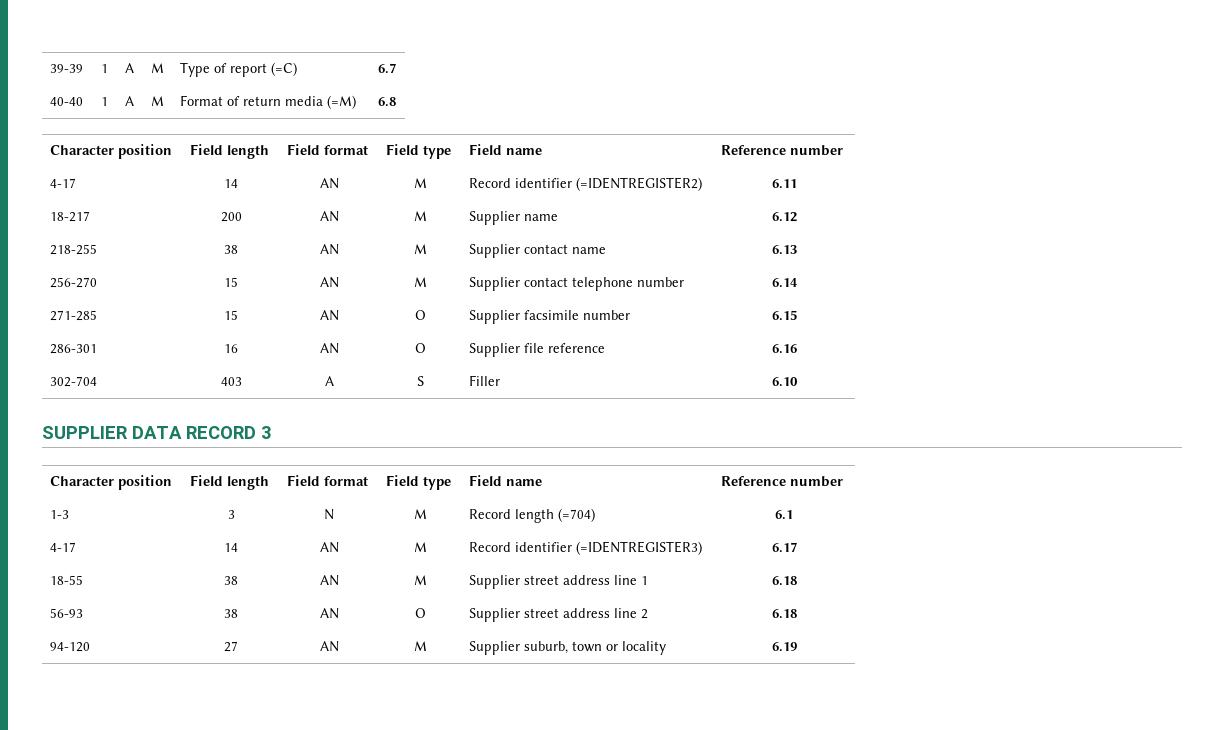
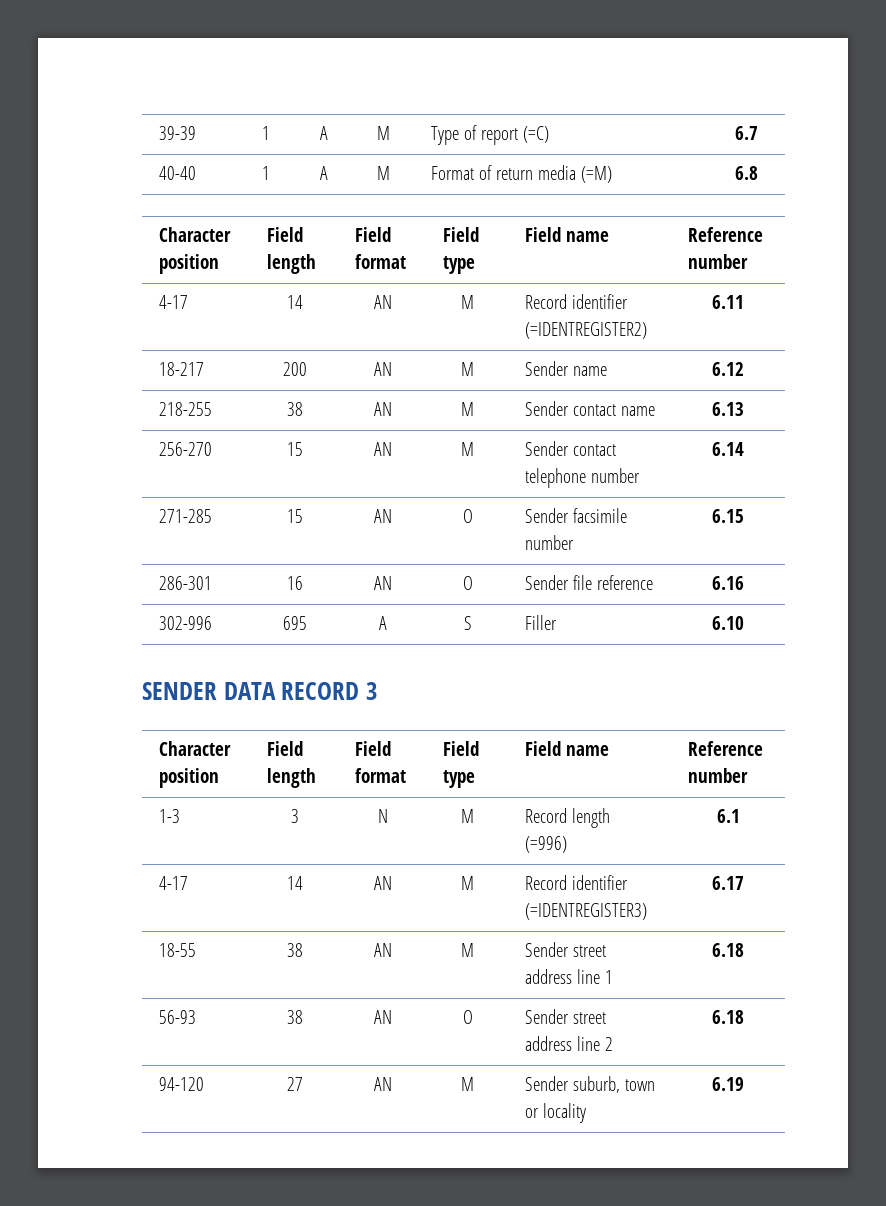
- 18-217 | 200 | AN | M | Supplier name | 6.12
+ 18-217 | 200 | AN | M | Sender name | 6.12
- 218-255 | 38 | AN | M | Supplier contact name | 6.13
+ 218-255 | 38 | AN | M | Sender contact name | 6.13
- 256-270 | 15 | AN | M | Supplier contact telephone number | 6.14
+ 256-270 | 15 | AN | M | Sender contact telephone number | 6.14
- 271-285 | 15 | AN | O | Supplier facsimile number | 6.15
+ 271-285 | 15 | AN | O | Sender facsimile number | 6.15
- 286-301 | 16 | AN | O | Supplier file reference | 6.16
+ 286-301 | 16 | AN | O | Sender file reference | 6.16
- 302-704 | 403 | A | S | Filler | 6.10
+ 302-996 | 695 | A | S | Filler | 6.10
- SUPPLIER DATA RECORD 3
+ SENDER DATA RECORD 3
- 1-3 | 3 | N | M | Record length (=704) | 6.1
+ 1-3 | 3 | N | M | Record length (=996) | 6.1
- 18-55 | 38 | AN | M | Supplier street address line 1 | 6.18
+ 18-55 | 38 | AN | M | Sender street address line 1 | 6.18
- 56-93 | 38 | AN | O | Supplier street address line 2 | 6.18
+ 56-93 | 38 | AN | O | Sender street address line 2 | 6.18
- 94-120 | 27 | AN | M | Supplier suburb, town or locality | 6.19
+ 94-120 | 27 | AN | M | Sender suburb, town or locality | 6.19

